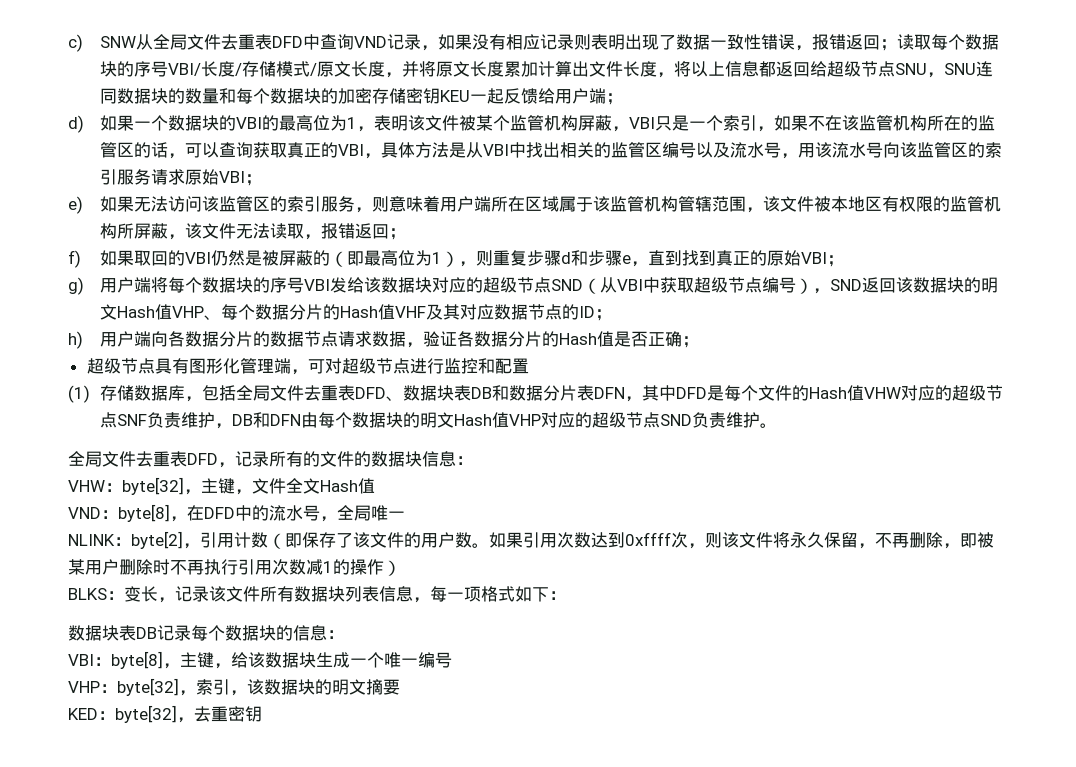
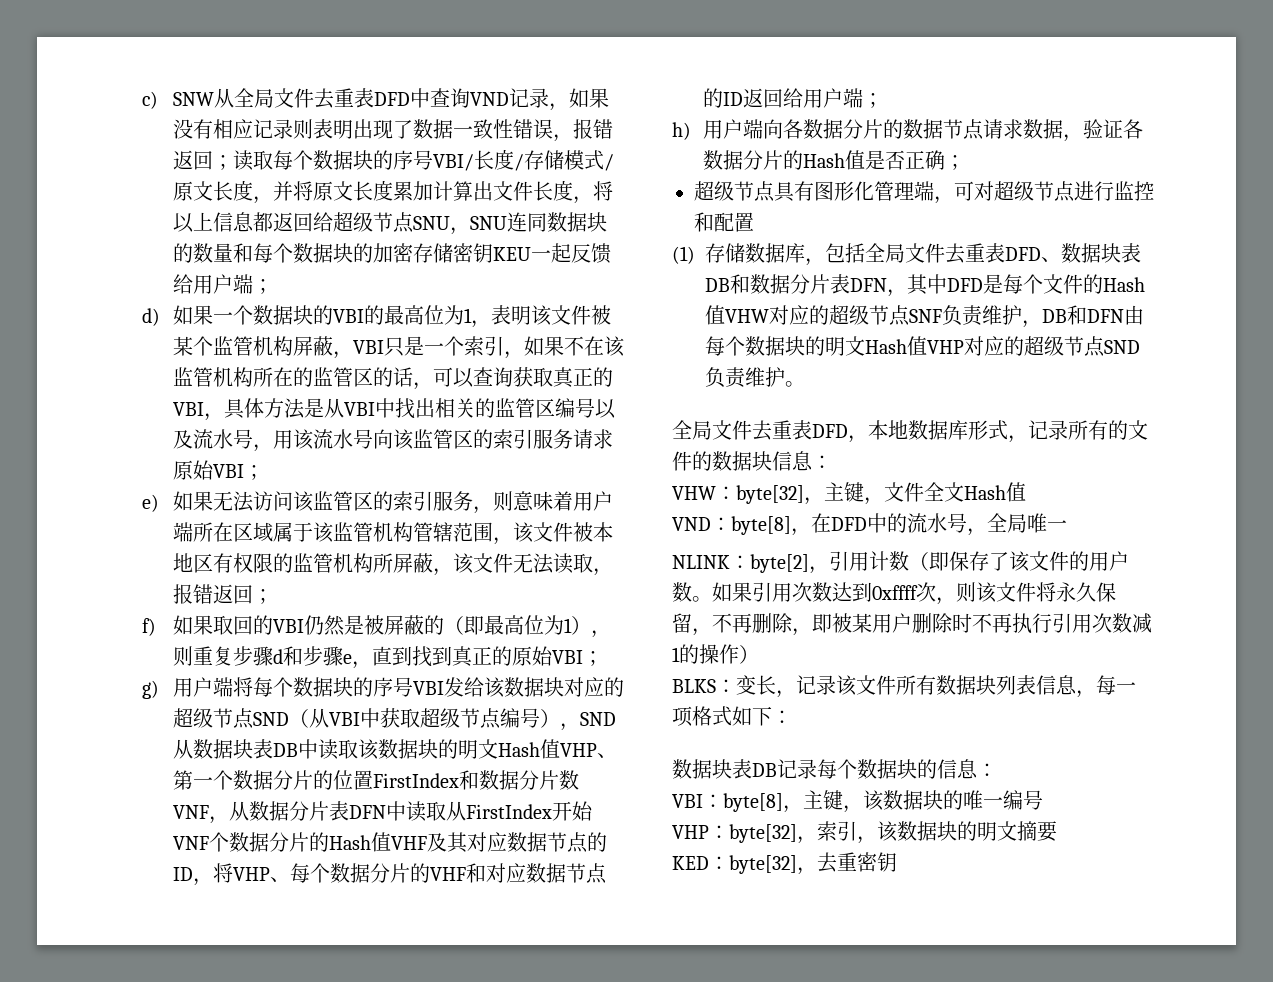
- g)用户端将每个数据块的序号VBI发给该数据块对应的超级节点SND（从VBI中获取超级节点编号），SND返回该数据块的明文Hash值VHP、每个数据分片的Hash值VHF及其对应数据节点的ID；
+ g)用户端将每个数据块的序号VBI发给该数据块对应的超级节点SND（从VBI中获取超级节点编号），SND从数据块表DB中读取该数据块的明文Hash值VHP、第一个数据分片的位置FirstIndex和数据分片数VNF，从数据分片表DFN中读取从FirstIndex开始VNF个数据分片的Hash值VHF及其对应数据节点的ID，将VHP、每个数据分片的VHF和对应数据节点的ID返回给用户端；
- 全局文件去重表DFD，记录所有的文件的数据块信息：
+ 全局文件去重表DFD，本地数据库形式，记录所有的文件的数据块信息：
- VBI：byte[8]，主键，给该数据块生成一个唯一编号
+ VBI：byte[8]，主键，该数据块的唯一编号

